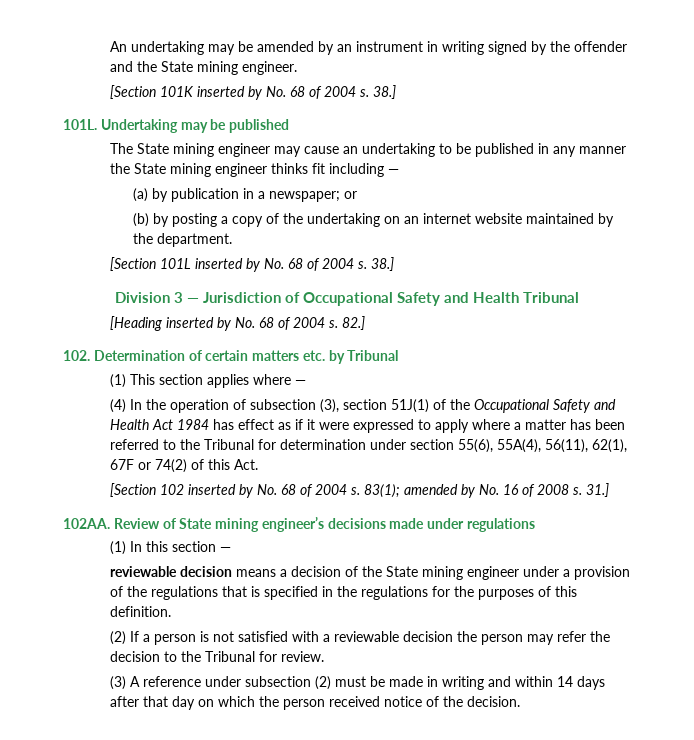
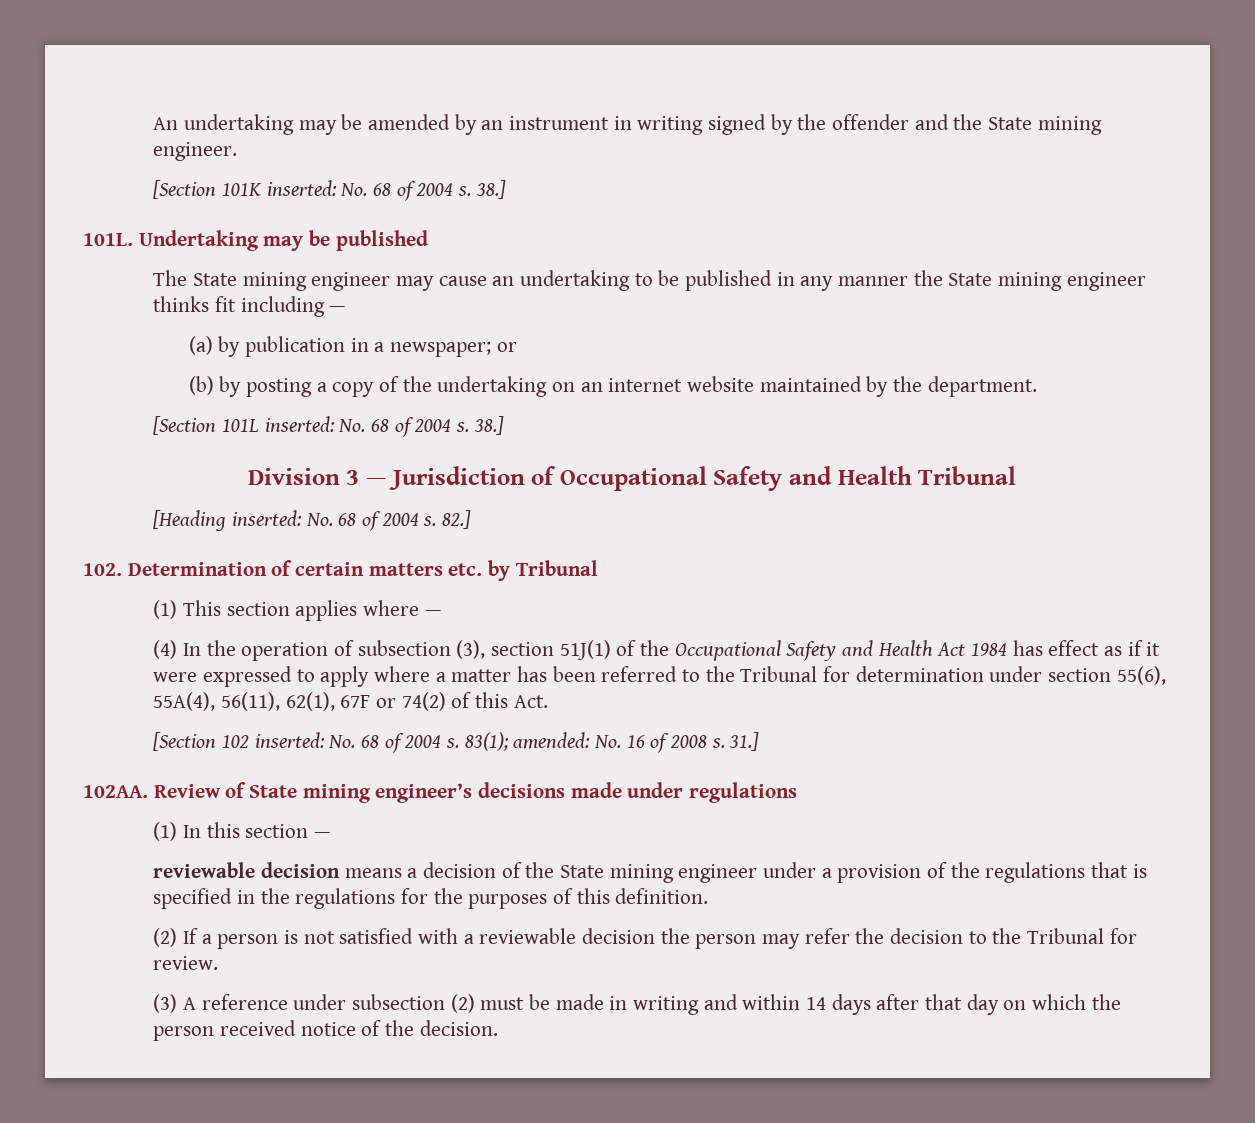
- [Section 101K inserted by No. 68 of 2004 s.
+ [Section 101K inserted: No. 68 of 2004 s.
- [Section 101L inserted by No. 68 of 2004 s.
+ [Section 101L inserted: No. 68 of 2004 s.
- [Heading inserted by No. 68 of 2004 s.
+ [Heading inserted: No. 68 of 2004 s.
- [Section 102 inserted by No. 68 of 2004 s.
+ [Section 102 inserted: No. 68 of 2004 s.
- 83(1); amended by No. 16 of 2008 s.
+ 83(1); amended: No. 16 of 2008 s.

